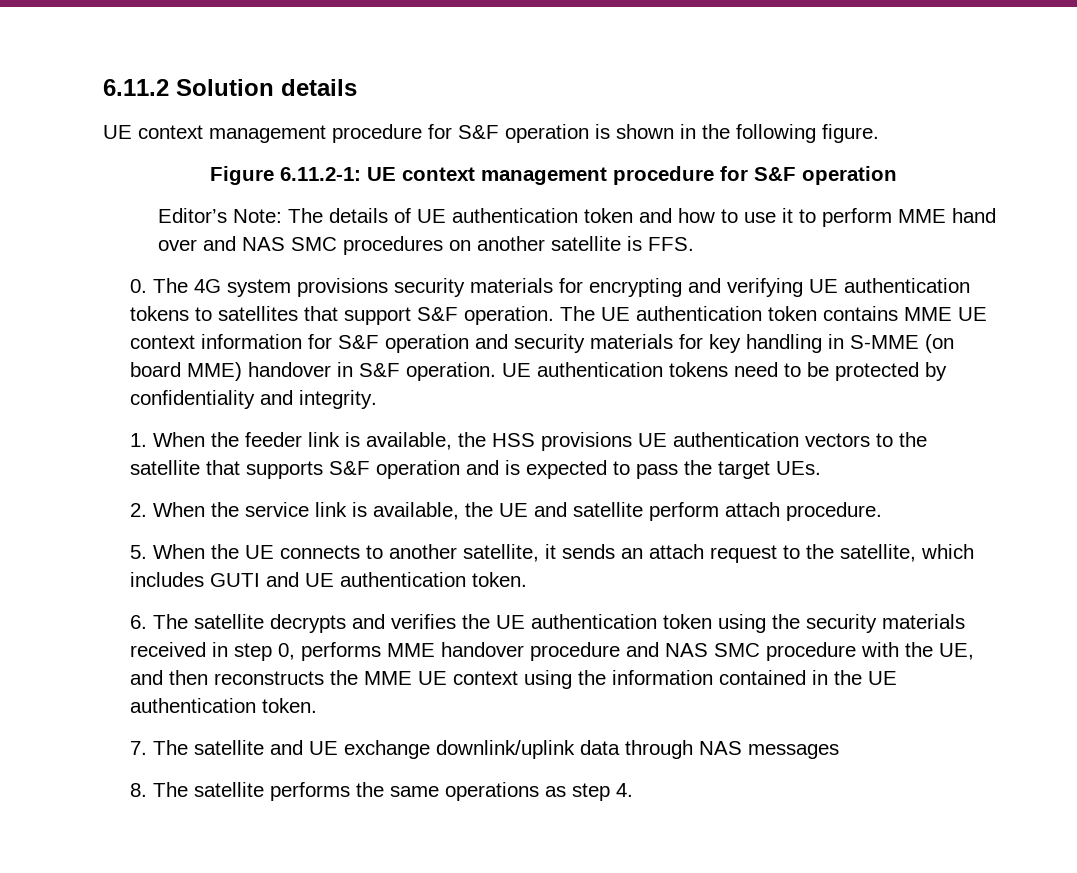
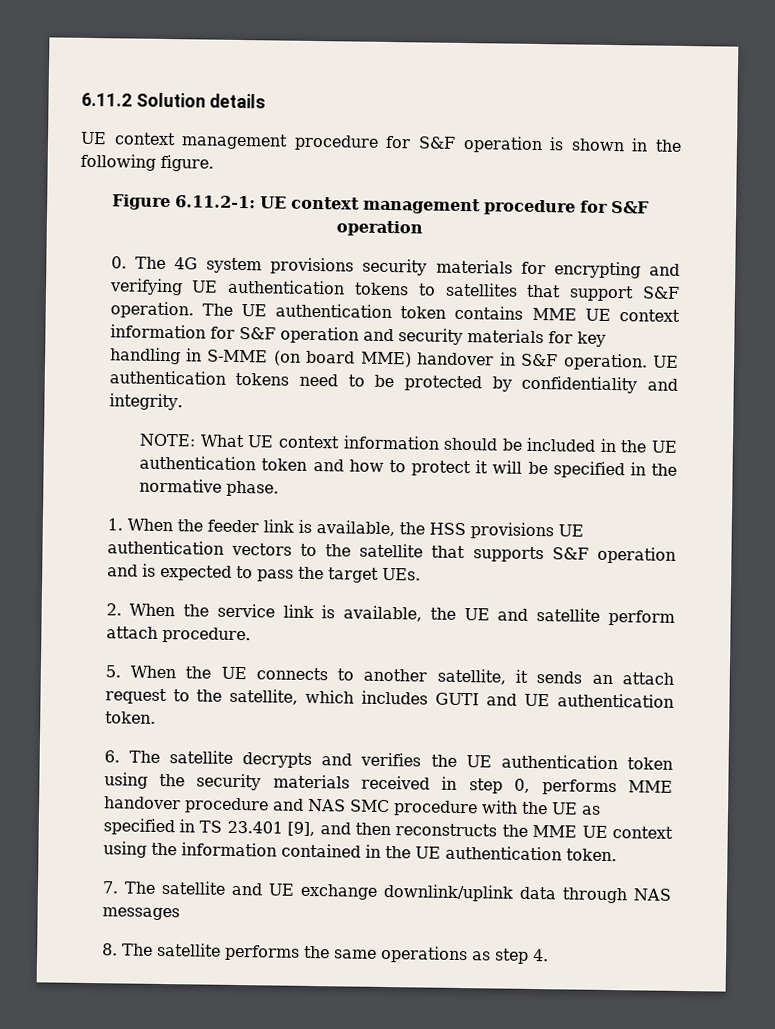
- Editor’s Note: The details of UE authentication token and how to use it to perform MME hand over and NAS SMC procedures on another satellite is FFS.
+ NOTE: What UE context information should be included in the UE authentication token and how to protect it will be specified in the normative phase.
- 6. The satellite decrypts and verifies the UE authentication token using the security materials received in step 0, performs MME handover procedure and NAS SMC procedure with the UE, and then reconstructs the MME UE context using the information contained in the UE authentication token.
+ 6. The satellite decrypts and verifies the UE authentication token using the security materials received in step 0, performs MME handover procedure and NAS SMC procedure with the UE as specified in TS 23.401 [9], and then reconstructs the MME UE context using the information contained in the UE authentication token.

